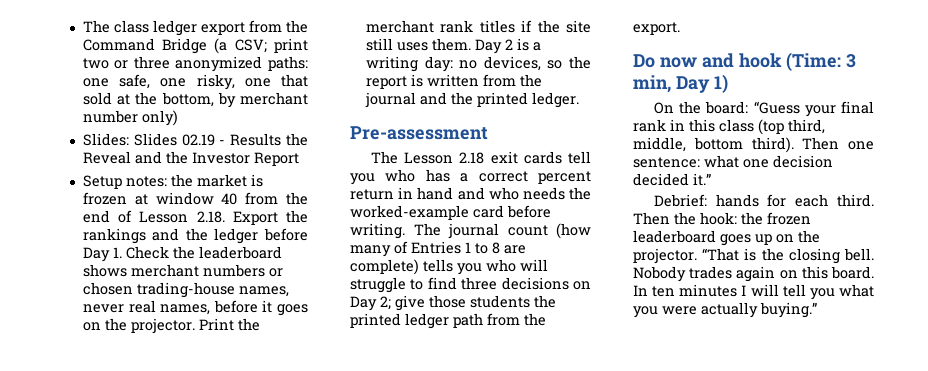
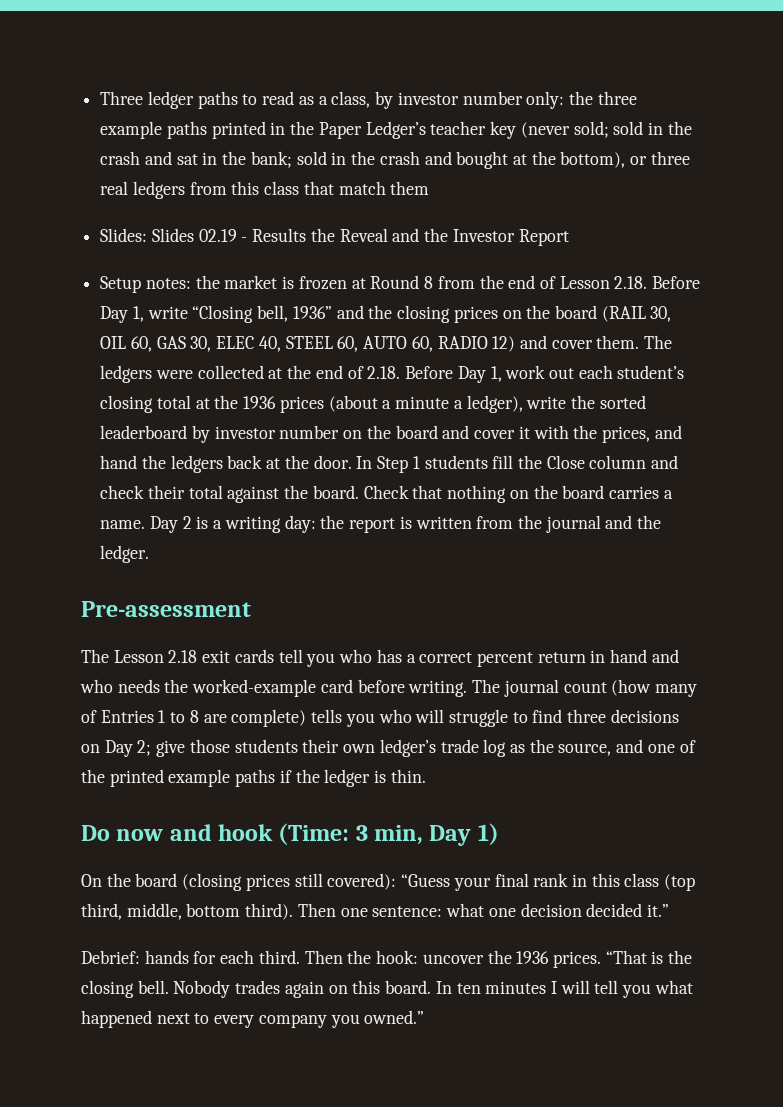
- The class ledger export from the Command Bridge (a CSV; print two or three anonymized paths: one safe, one risky, one that sold at the bottom, by merchant number only)
+ Three ledger paths to read as a class, by investor number only: the three example paths printed in the Paper Ledger’s teacher key (never sold; sold in the crash and sat in the bank; sold in the crash and bought at the bottom), or three real ledgers from this class that match them
- Setup notes: the market is frozen at window 40 from the end of Lesson 2.18. Export the rankings and the ledger before Day 1. Check the leaderboard shows merchant numbers or chosen trading-house names, never real names, before it goes on the projector. Print the merchant rank titles if the site still uses them.
+ Setup notes: the market is frozen at Round 8 from the end of Lesson 2.18. Before Day 1, write “Closing bell, 1936” and the closing prices on the board (RAIL 30, OIL 60, GAS 30, ELEC 40, STEEL 60, AUTO 60, RADIO 12) and cover them. The ledgers were collected at the end of 2.18. Before Day 1, work out each student’s closing total at the 1936 prices (about a minute a ledger), write the sorted leaderboard by investor number on the board and cover it with the prices, and hand the ledgers back at the door. In Step 1 students fill the Close column and check their total against the board. Check that nothing on the board carries a name.
- Day 2 is a writing day: no devices, so the report is written from the journal and the printed ledger.
+ Day 2 is a writing day: the report is written from the journal and the ledger.
- The journal count (how many of Entries 1 to 8 are complete) tells you who will struggle to find three decisions on Day 2; give those students the printed ledger path from the export.
+ The journal count (how many of Entries 1 to 8 are complete) tells you who will struggle to find three decisions on Day 2; give those students their own ledger’s trade log as the source, and one of the printed example paths if the ledger is thin.
- On the board: “Guess your final rank in this class (top third, middle, bottom third).
+ On the board (closing prices still covered): “Guess your final rank in this class (top third, middle, bottom third).
- Then the hook: the frozen leaderboard goes up on the projector.
+ Then the hook: uncover the 1936 prices.
- In ten minutes I will tell you what you were actually buying.”
+ In ten minutes I will tell you what happened next to every company you owned.”

